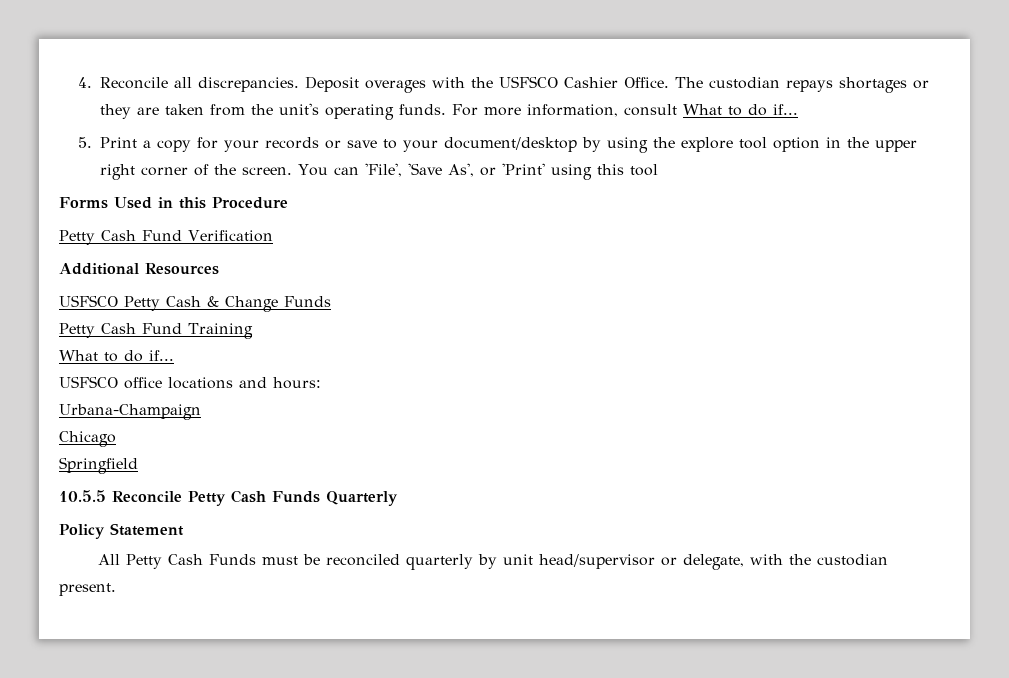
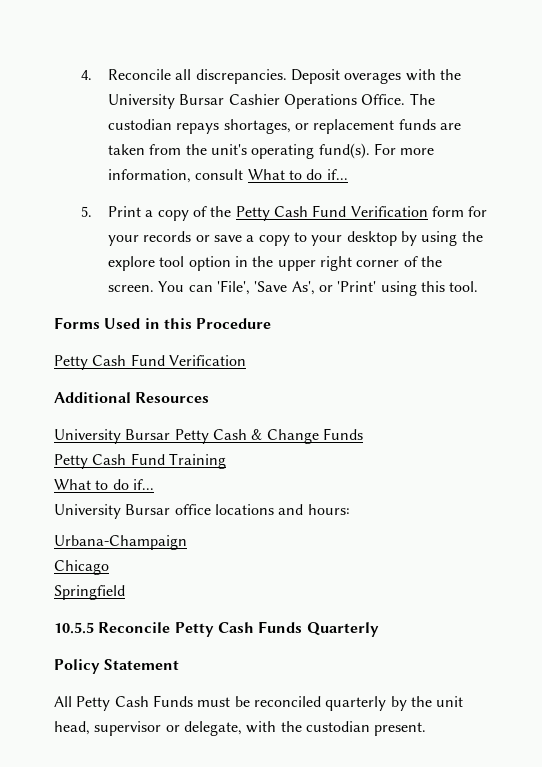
- Deposit overages with the USFSCO Cashier Office. The custodian repays shortages or they are taken from the unit's operating funds.
+ Deposit overages with the University Bursar Cashier Operations Office. The custodian repays shortages, or replacement funds are taken from the unit's operating fund(s).
- 5. Print a copy for your records or save to your document/desktop by using the explore tool option in the upper right corner of the screen.
+ 5. Print a copy of the Petty Cash Fund Verification form for your records or save a copy to your desktop by using the explore tool option in the upper right corner of the screen.
- You can 'File', 'Save As', or 'Print' using this tool
+ You can 'File', 'Save As', or 'Print' using this tool.
- USFSCO Petty Cash & Change Funds
+ University Bursar Petty Cash & Change Funds
- USFSCO office locations and hours:
+ University Bursar office locations and hours:
- All Petty Cash Funds must be reconciled quarterly by unit head/supervisor or delegate, with the custodian present.
+ All Petty Cash Funds must be reconciled quarterly by the unit head, supervisor or delegate, with the custodian present.

